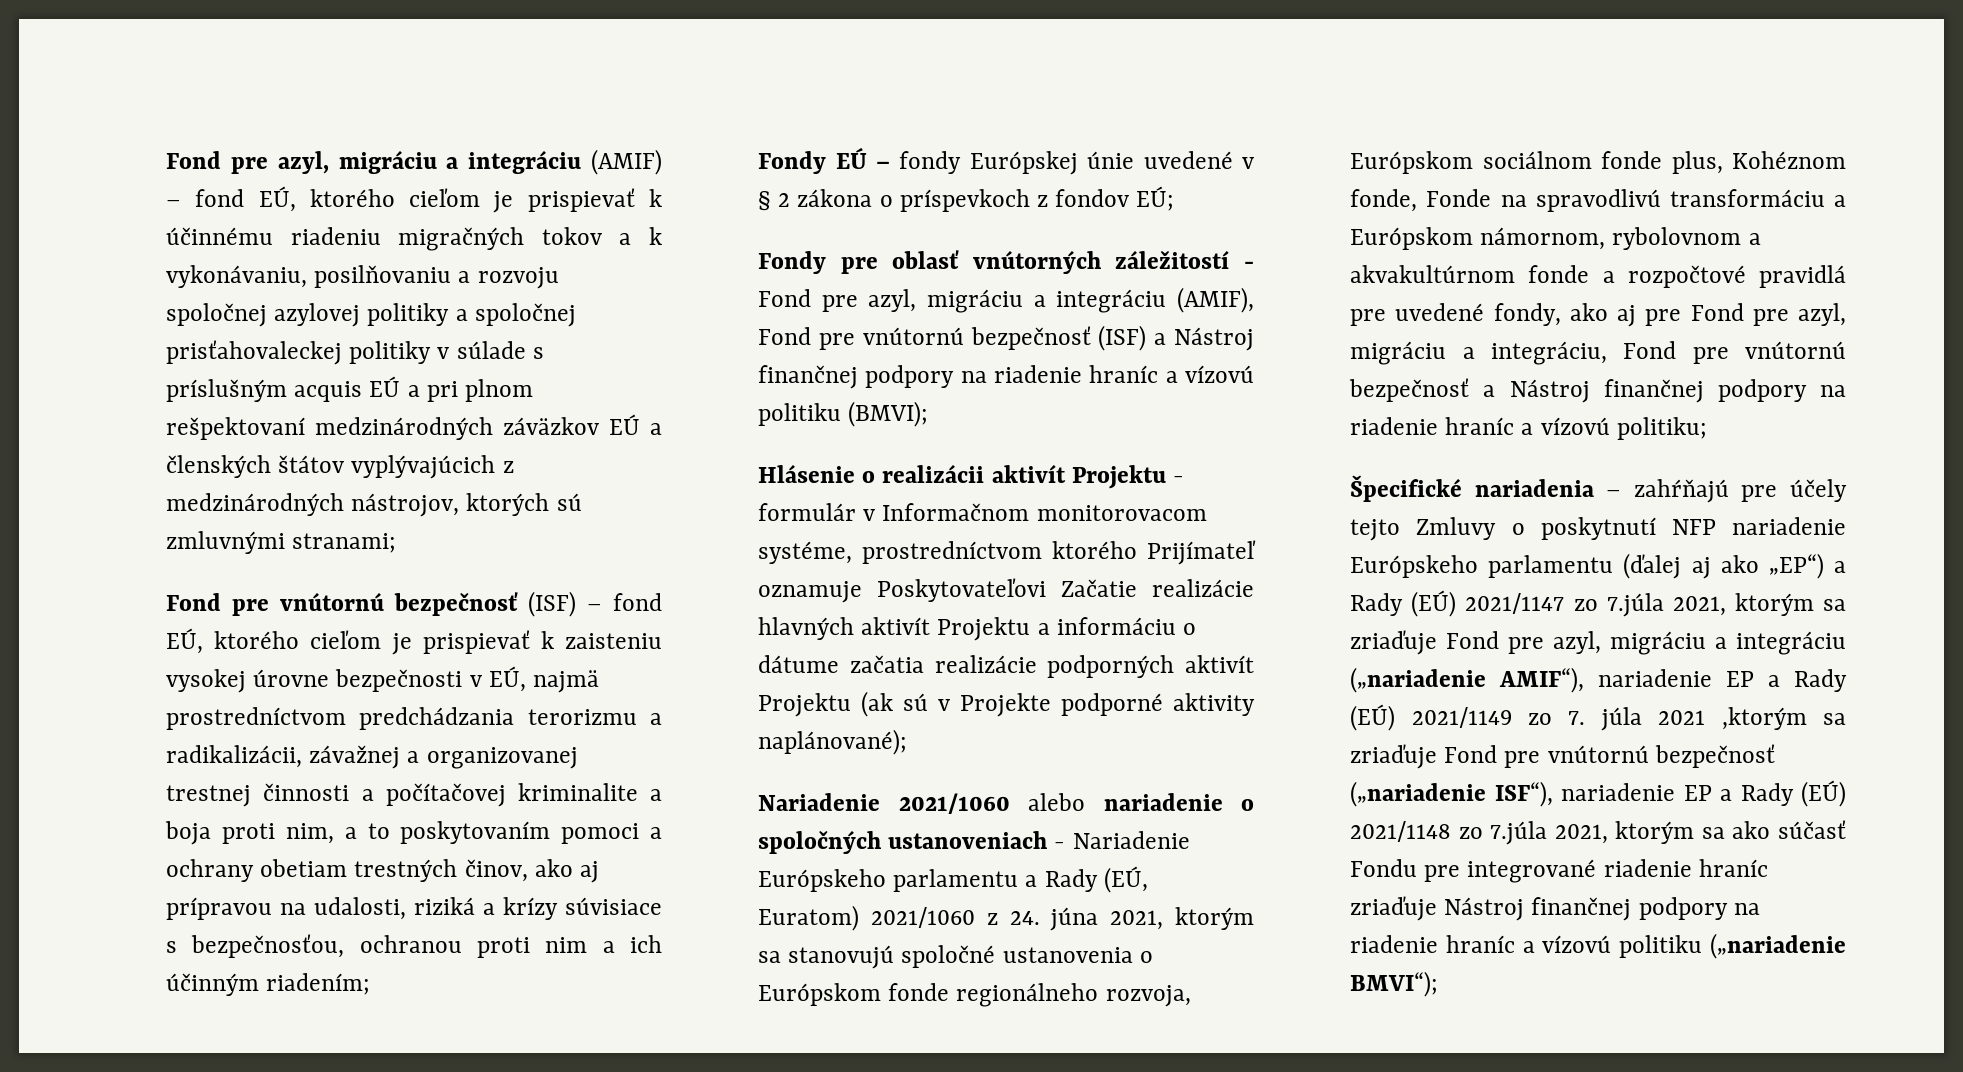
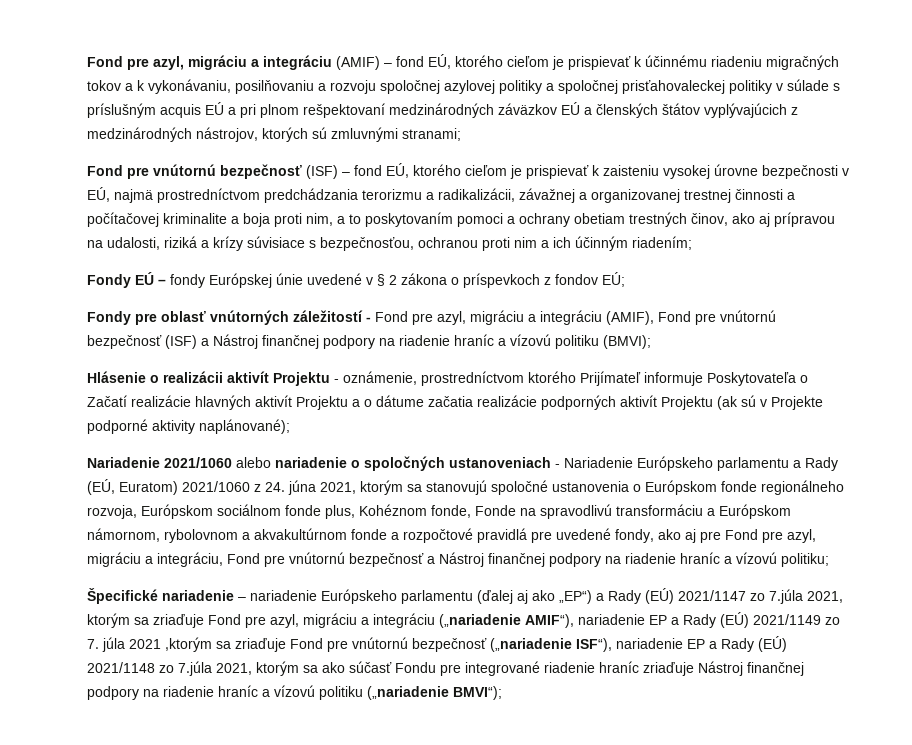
- Hlásenie o realizácii aktivít Projektu - formulár v Informačnom monitorovacom systéme, prostredníctvom ktorého Prijímateľ oznamuje Poskytovateľovi Začatie realizácie hlavných aktivít Projektu a informáciu o dátume začatia realizácie podporných aktivít Projektu (ak sú v Projekte podporné aktivity naplánované);
+ Hlásenie o realizácii aktivít Projektu - oznámenie, prostredníctvom ktorého Prijímateľ informuje Poskytovateľa o Začatí realizácie hlavných aktivít Projektu a o dátume začatia realizácie podporných aktivít Projektu (ak sú v Projekte podporné aktivity naplánované);
- Špecifické nariadenia – zahŕňajú pre účely tejto Zmluvy o poskytnutí NFP nariadenie Európskeho parlamentu (ďalej aj ako „EP“) a Rady (EÚ) 2021/1147 zo 7.júla 2021, ktorým sa zriaďuje Fond pre azyl, migráciu a integráciu („nariadenie AMIF“), nariadenie EP a Rady (EÚ) 2021/1149 zo 7. júla 2021 ,ktorým sa zriaďuje Fond pre vnútornú bezpečnosť („nariadenie ISF“), nariadenie EP a Rady (EÚ) 2021/1148 zo 7.júla 2021, ktorým sa ako súčasť Fondu pre integrované riadenie hraníc zriaďuje Nástroj finančnej podpory na riadenie hraníc a vízovú politiku („nariadenie BMVI“);
+ Špecifické nariadenie – nariadenie Európskeho parlamentu (ďalej aj ako „EP“) a Rady (EÚ) 2021/1147 zo 7.júla 2021, ktorým sa zriaďuje Fond pre azyl, migráciu a integráciu („nariadenie AMIF“), nariadenie EP a Rady (EÚ) 2021/1149 zo 7. júla 2021 ,ktorým sa zriaďuje Fond pre vnútornú bezpečnosť („nariadenie ISF“), nariadenie EP a Rady (EÚ) 2021/1148 zo 7.júla 2021, ktorým sa ako súčasť Fondu pre integrované riadenie hraníc zriaďuje Nástroj finančnej podpory na riadenie hraníc a vízovú politiku („nariadenie BMVI“);

